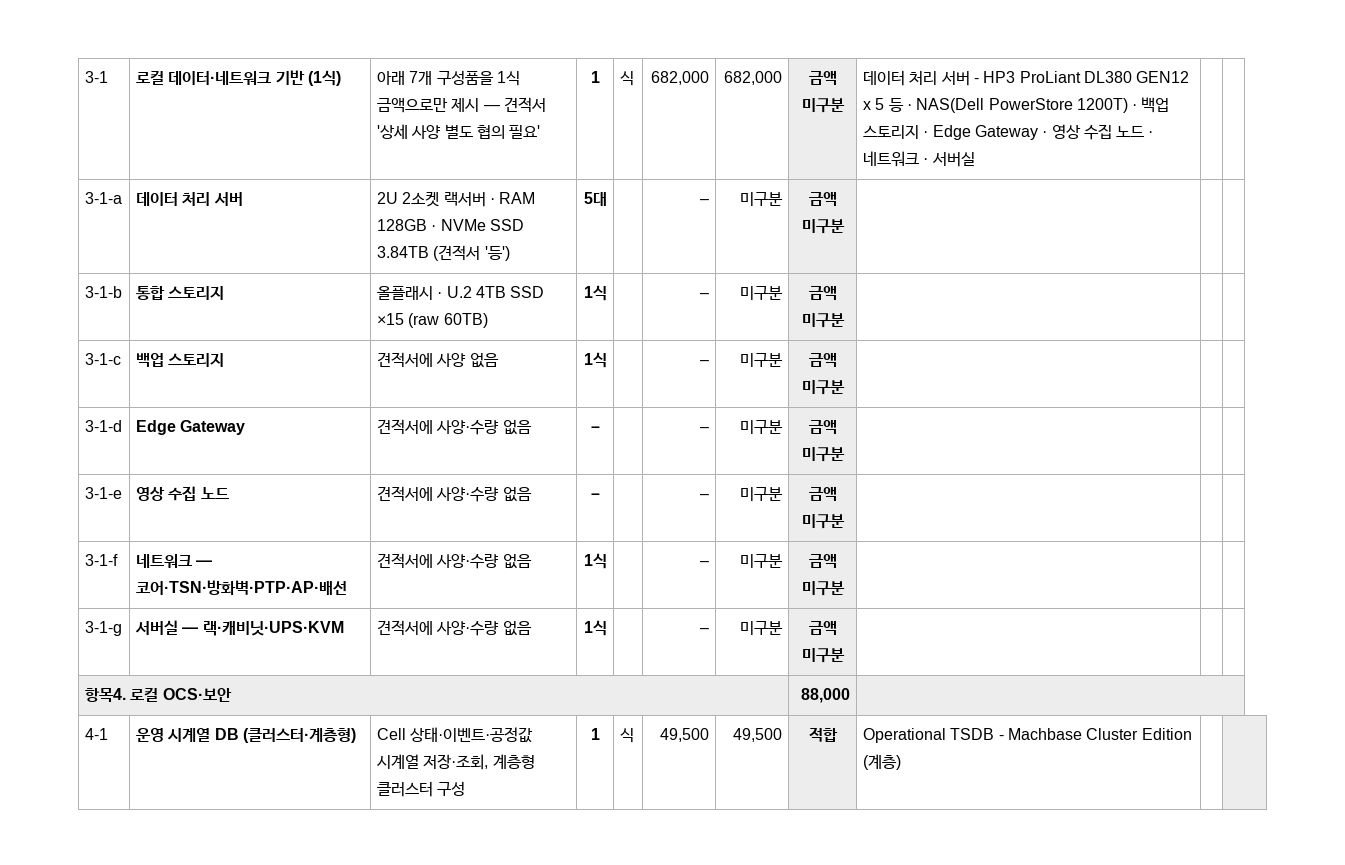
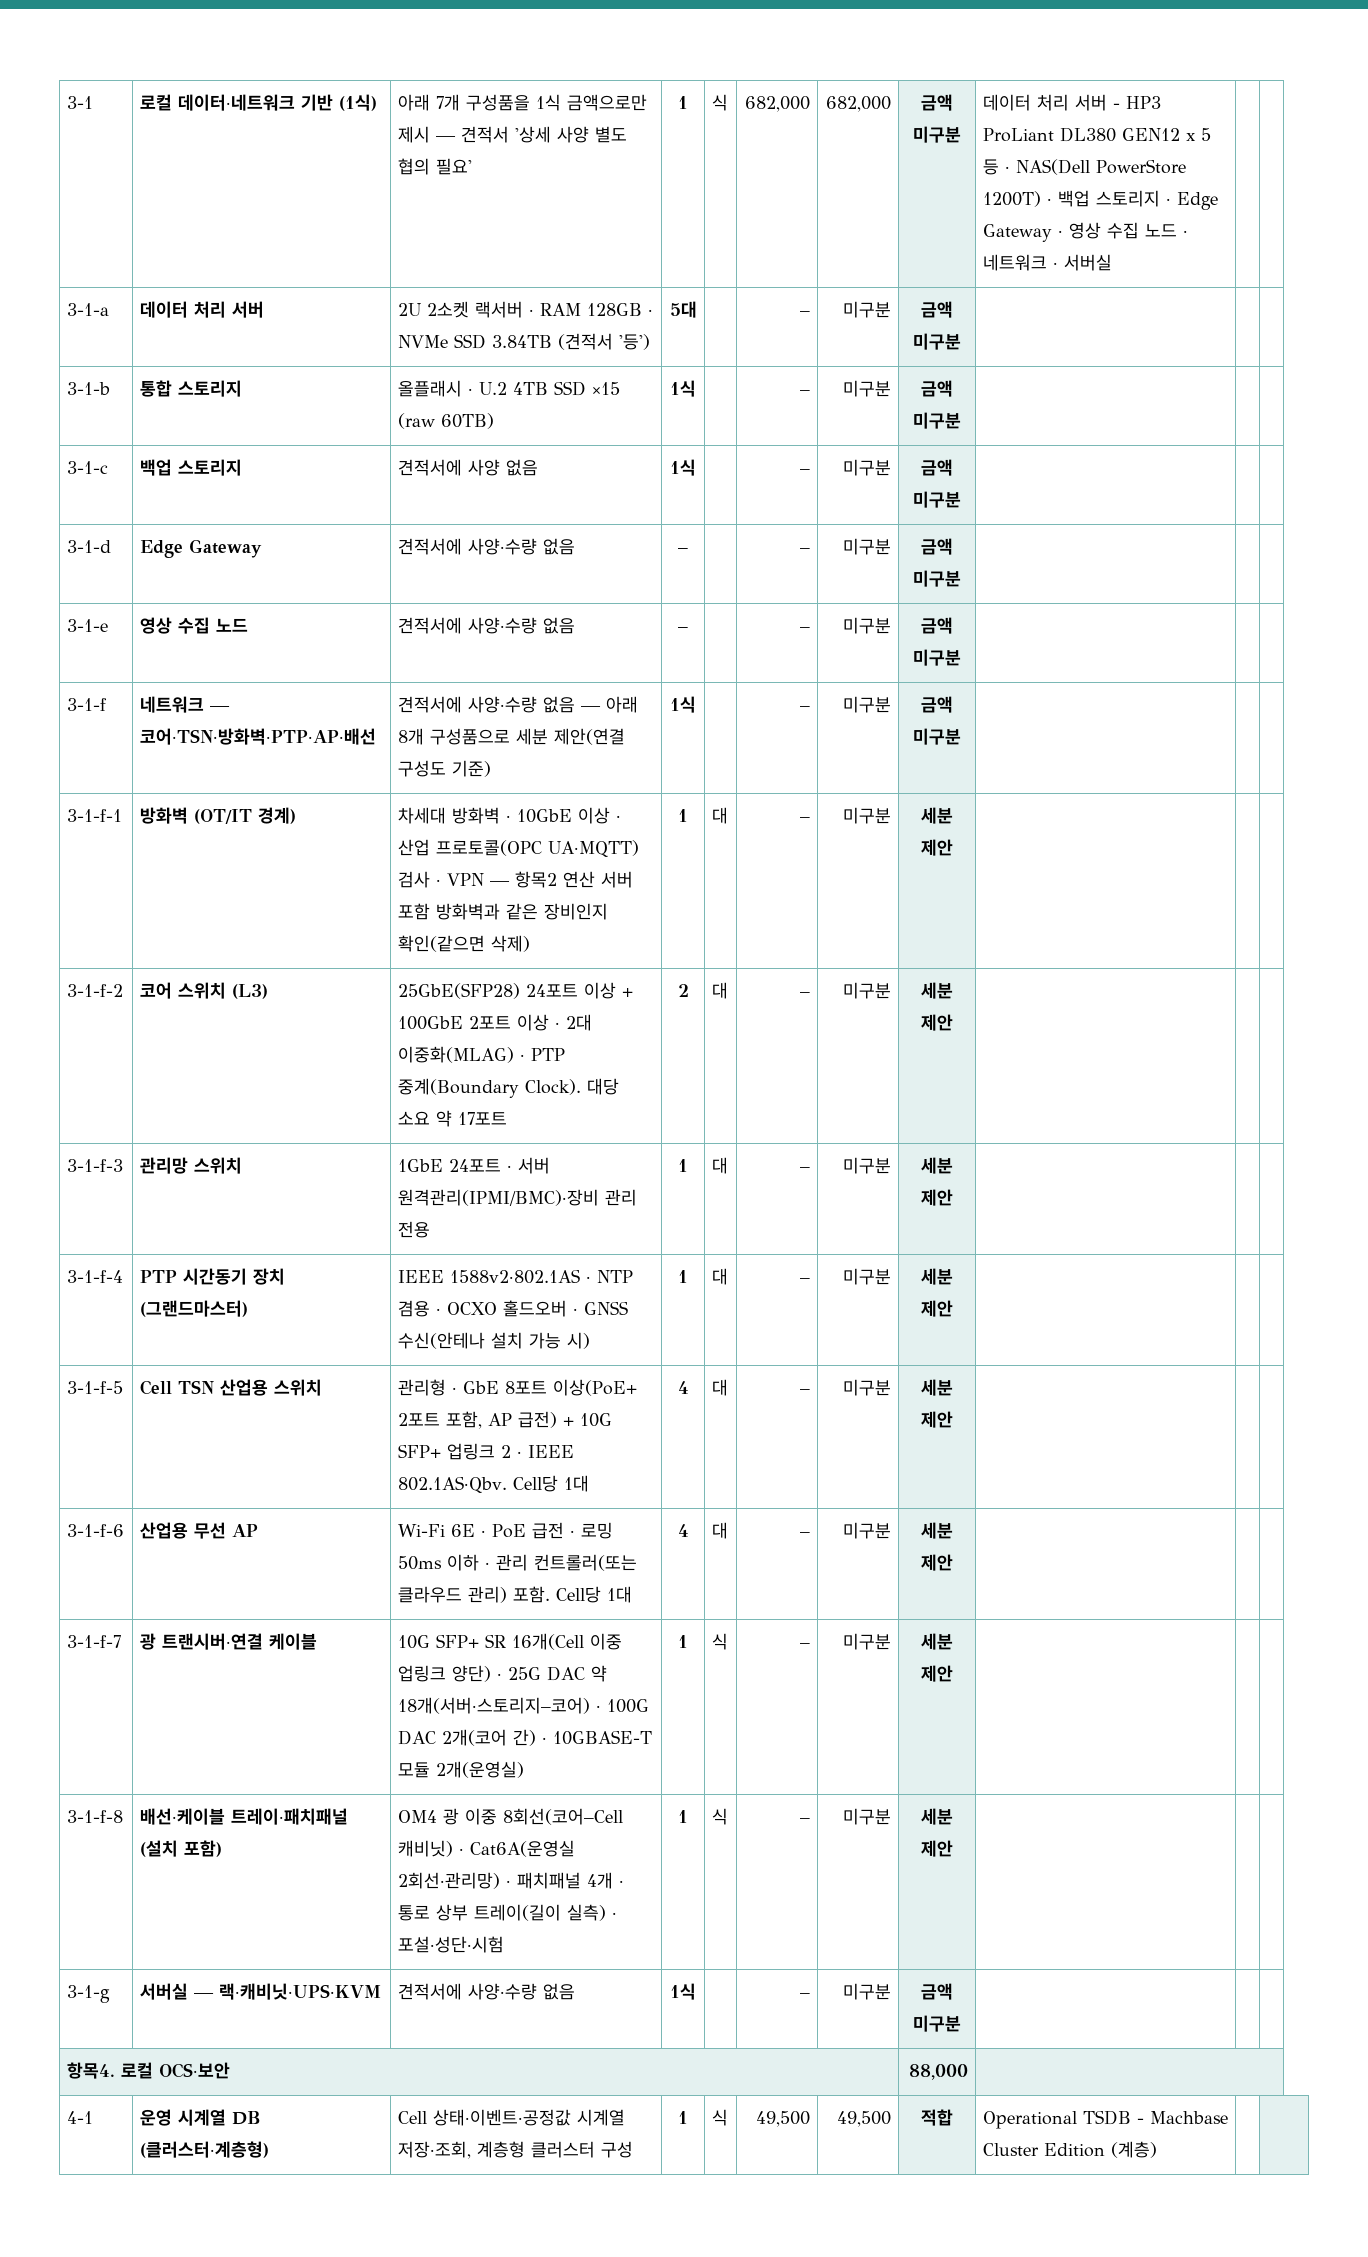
- 3-1-f | 네트워크 — 코어·TSN·방화벽·PTP·AP·배선 | 견적서에 사양·수량 없음 | 1식 | | – | 미구분 | 금액 미구분 | | |
+ 3-1-f | 네트워크 — 코어·TSN·방화벽·PTP·AP·배선 | 견적서에 사양·수량 없음 — 아래 8개 구성품으로 세분 제안(연결 구성도 기준) | 1식 | | – | 미구분 | 금액 미구분 | | |
+ 3-1-f-1 | 방화벽 (OT/IT 경계) | 차세대 방화벽 · 10GbE 이상 · 산업 프로토콜(OPC UA·MQTT) 검사 · VPN — 항목2 연산 서버 포함 방화벽과 같은 장비인지 확인(같으면 삭제) | 1 | 대 | – | 미구분 | 세분 제안 | | |
+ 3-1-f-2 | 코어 스위치 (L3) | 25GbE(SFP28) 24포트 이상 + 100GbE 2포트 이상 · 2대 이중화(MLAG) · PTP 중계(Boundary Clock). 대당 소요 약 17포트 | 2 | 대 | – | 미구분 | 세분 제안 | | |
+ 3-1-f-3 | 관리망 스위치 | 1GbE 24포트 · 서버 원격관리(IPMI/BMC)·장비 관리 전용 | 1 | 대 | – | 미구분 | 세분 제안 | | |
+ 3-1-f-4 | PTP 시간동기 장치 (그랜드마스터) | IEEE 1588v2·802.1AS · NTP 겸용 · OCXO 홀드오버 · GNSS 수신(안테나 설치 가능 시) | 1 | 대 | – | 미구분 | 세분 제안 | | |
+ 3-1-f-5 | Cell TSN 산업용 스위치 | 관리형 · GbE 8포트 이상(PoE+ 2포트 포함, AP 급전) + 10G SFP+ 업링크 2 · IEEE 802.1AS·Qbv. Cell당 1대 | 4 | 대 | – | 미구분 | 세분 제안 | | |
+ 3-1-f-6 | 산업용 무선 AP | Wi-Fi 6E · PoE 급전 · 로밍 50ms 이하 · 관리 컨트롤러(또는 클라우드 관리) 포함. Cell당 1대 | 4 | 대 | – | 미구분 | 세분 제안 | | |
+ 3-1-f-7 | 광 트랜시버·연결 케이블 | 10G SFP+ SR 16개(Cell 이중 업링크 양단) · 25G DAC 약 18개(서버·스토리지–코어) · 100G DAC 2개(코어 간) · 10GBASE-T 모듈 2개(운영실) | 1 | 식 | – | 미구분 | 세분 제안 | | |
+ 3-1-f-8 | 배선·케이블 트레이·패치패널 (설치 포함) | OM4 광 이중 8회선(코어–Cell 캐비닛) · Cat6A(운영실 2회선·관리망) · 패치패널 4개 · 통로 상부 트레이(길이 실측) · 포설·성단·시험 | 1 | 식 | – | 미구분 | 세분 제안 | | |

